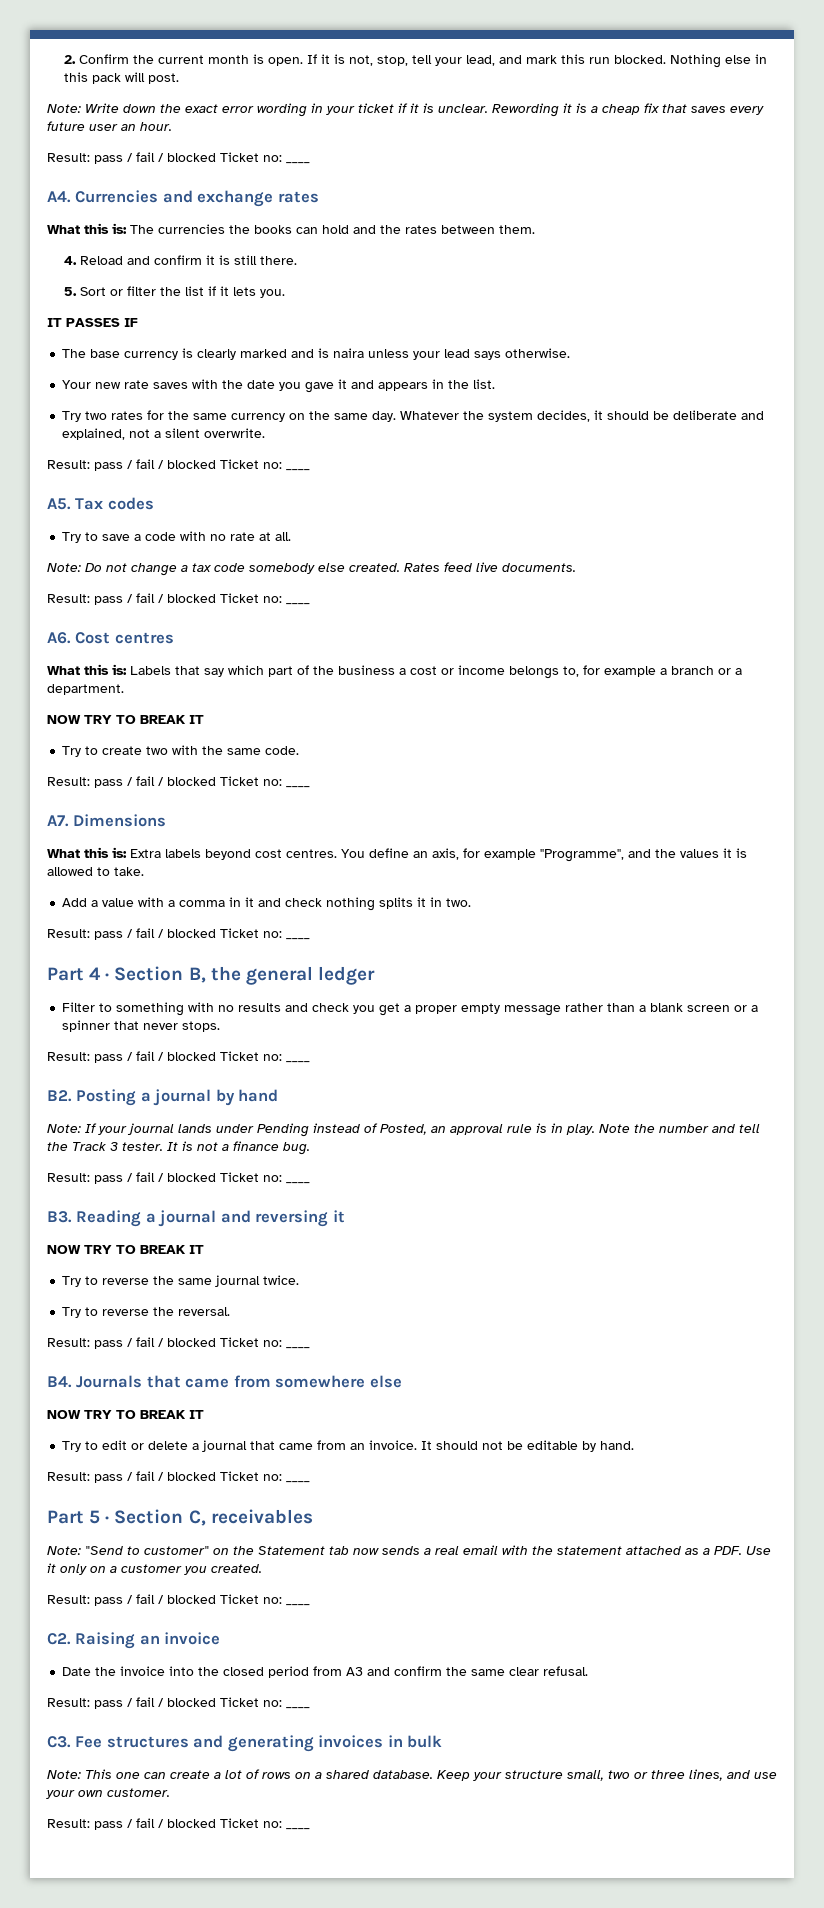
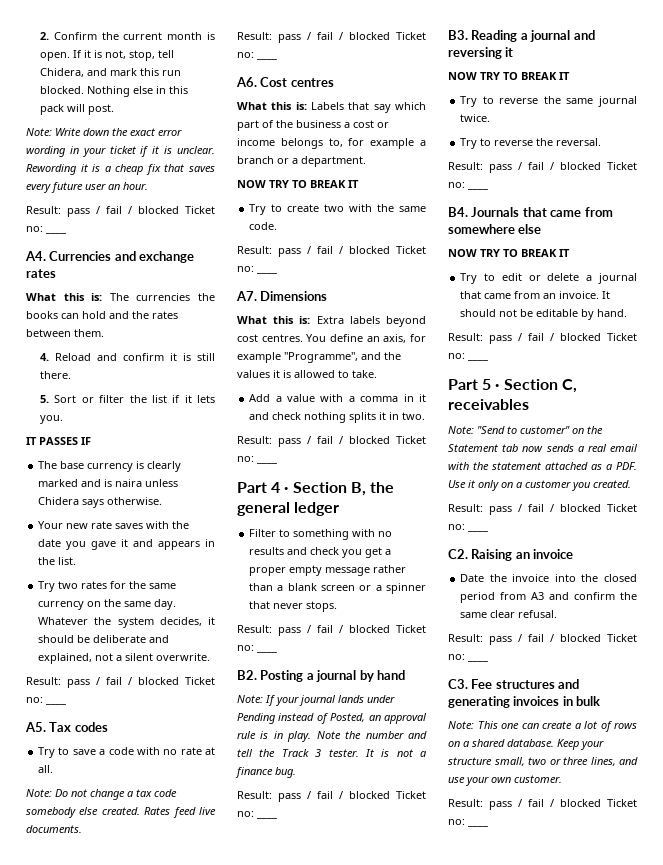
- If it is not, stop, tell your lead, and mark this run blocked.
+ If it is not, stop, tell Chidera, and mark this run blocked.
- The base currency is clearly marked and is naira unless your lead says otherwise.
+ The base currency is clearly marked and is naira unless Chidera says otherwise.

